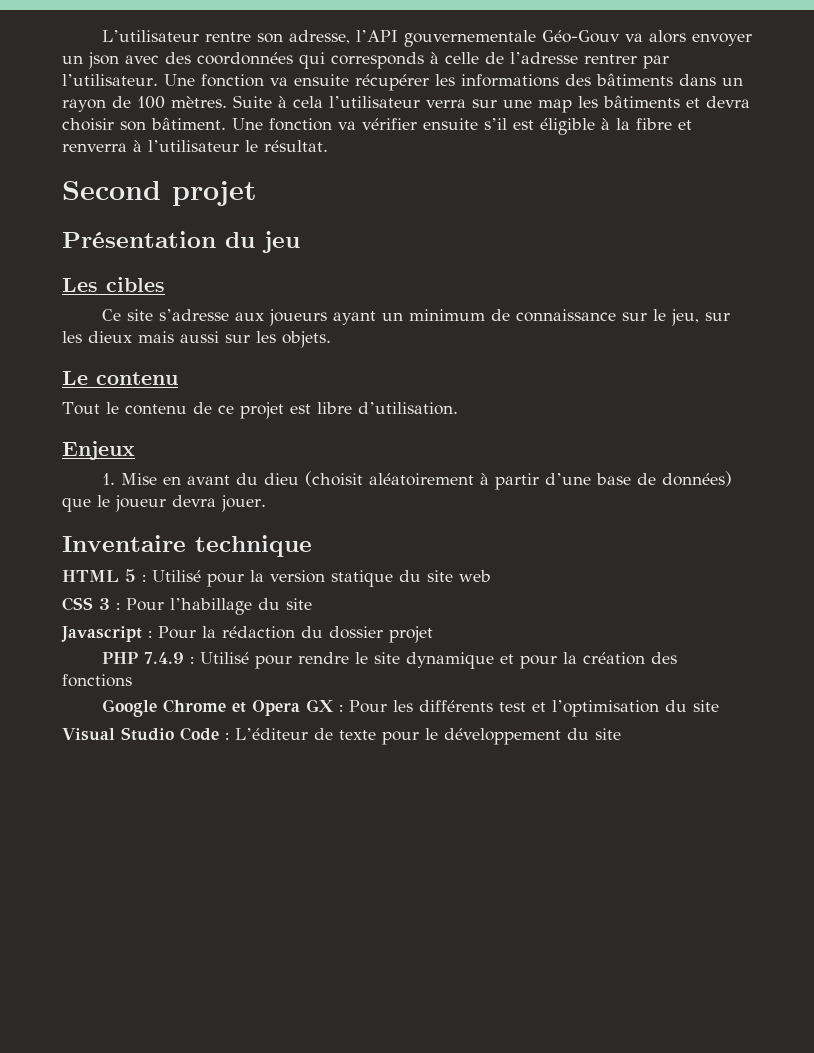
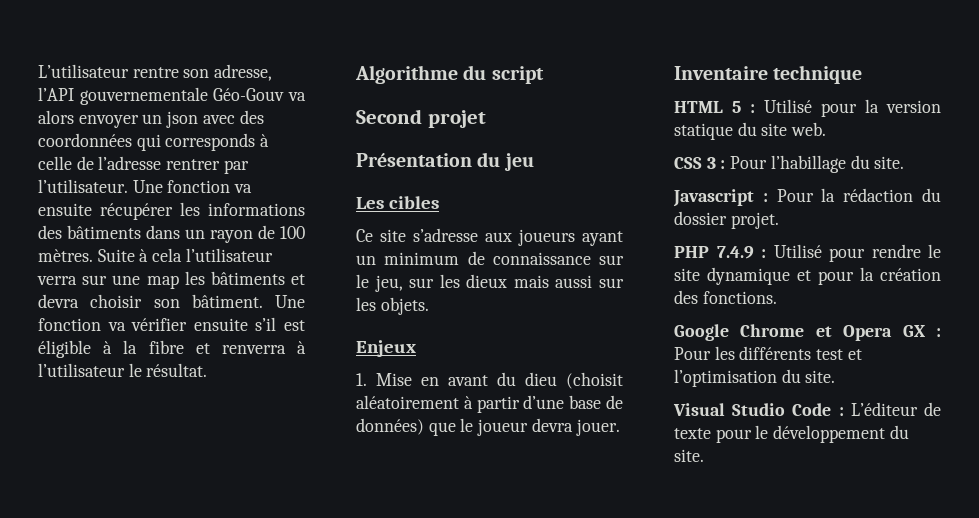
+ Algorithme du script
- Le contenu
- Tout le contenu de ce projet est libre d’utilisation.
- HTML 5 : Utilisé pour la version statique du site web
+ HTML 5 : Utilisé pour la version statique du site web.
- CSS 3 : Pour l’habillage du site
+ CSS 3 : Pour l’habillage du site.
- Javascript : Pour la rédaction du dossier projet
+ Javascript : Pour la rédaction du dossier projet.
- PHP 7.4.9 : Utilisé pour rendre le site dynamique et pour la création des fonctions
+ PHP 7.4.9 : Utilisé pour rendre le site dynamique et pour la création des fonctions.
- Google Chrome et Opera GX : Pour les différents test et l’optimisation du site
+ Google Chrome et Opera GX : Pour les différents test et l’optimisation du site.
- Visual Studio Code : L’éditeur de texte pour le développement du site
+ Visual Studio Code : L’éditeur de texte pour le développement du site.

